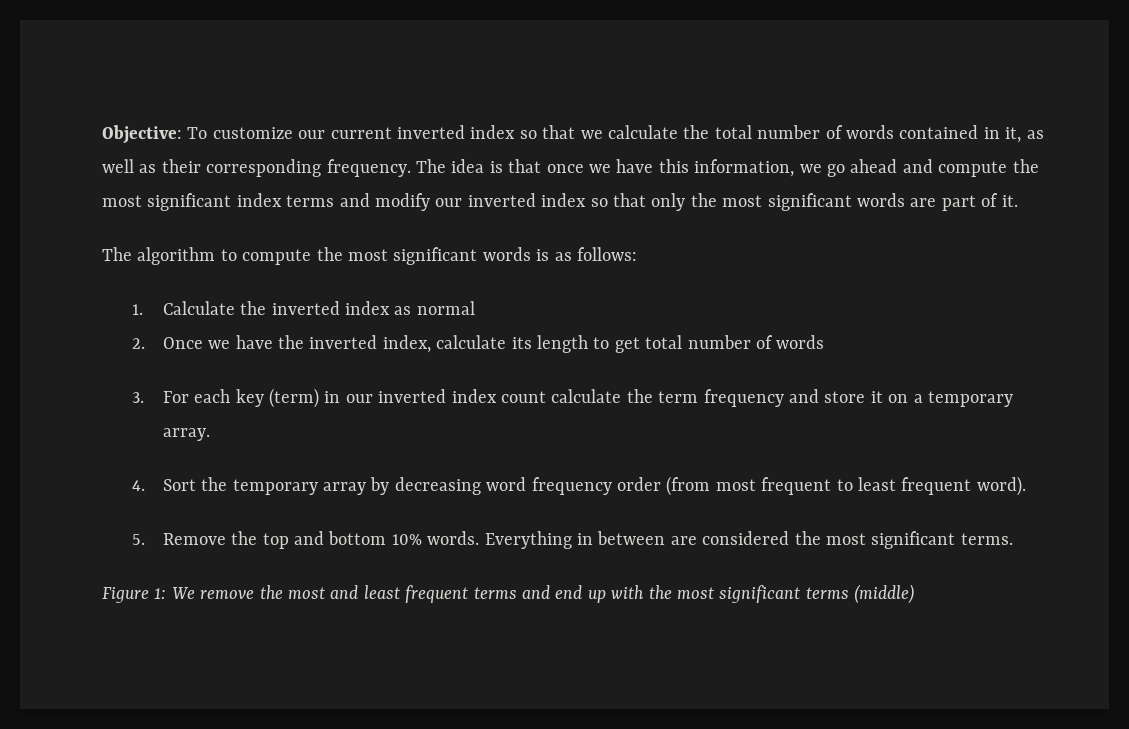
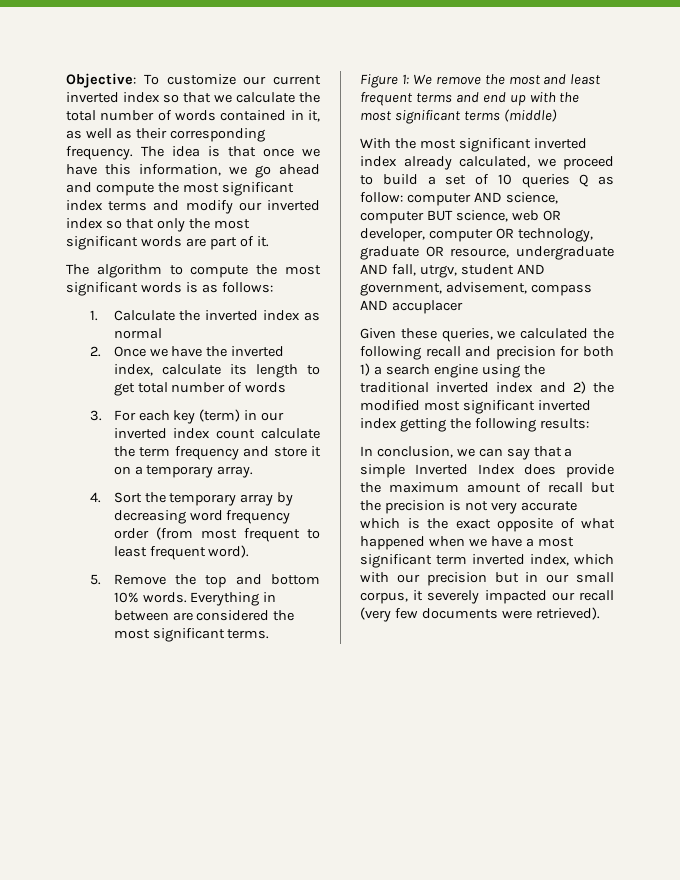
+ With the most significant inverted index already calculated, we proceed to build a set of 10 queries Q as follow: computer AND science, computer BUT science, web OR developer, computer OR technology, graduate OR resource, undergraduate AND fall, utrgv, student AND government, advisement, compass AND accuplacer
+ Given these queries, we calculated the following recall and precision for both 1) a search engine using the traditional inverted index and 2) the modified most significant inverted index getting the following results:
+ In conclusion, we can say that a simple Inverted Index does provide the maximum amount of recall but the precision is not very accurate which is the exact opposite of what happened when we have a most significant term inverted index, which with our precision but in our small corpus, it severely impacted our recall (very few documents were retrieved).

